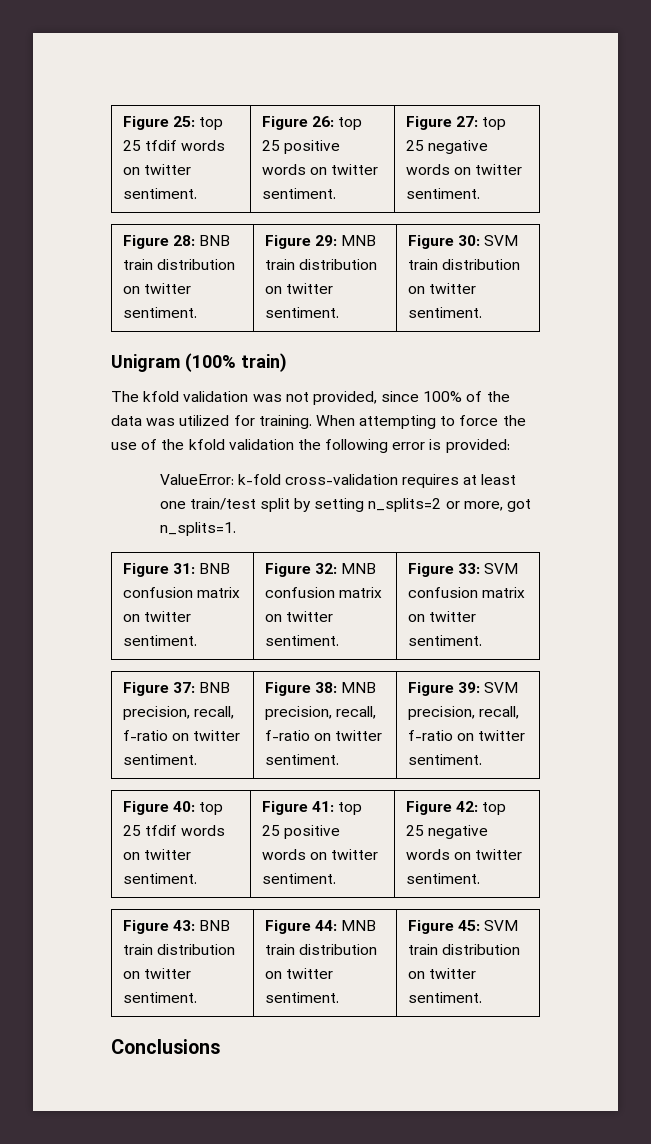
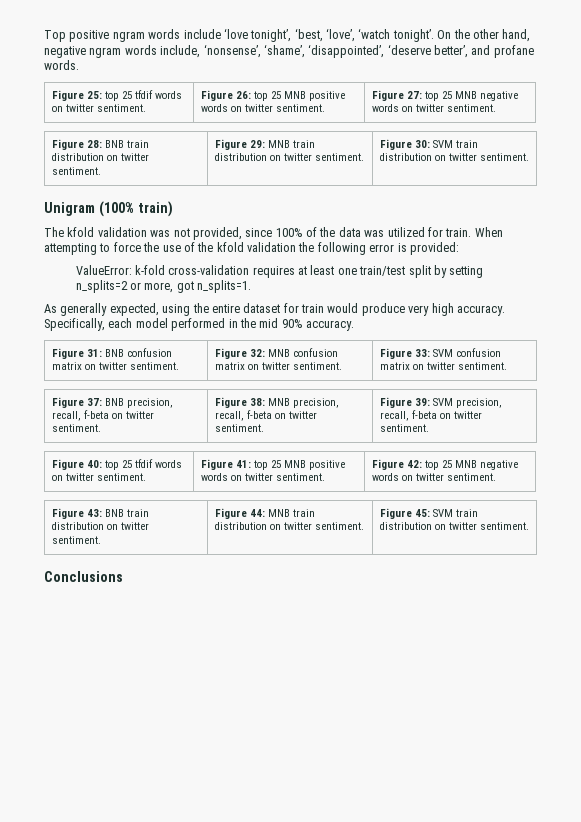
+ Top positive ngram words include ‘love tonight’, ‘best, ‘love’, ‘watch tonight’. On the other hand, negative ngram words include, ‘nonsense’, ‘shame’, ‘disappointed’, ‘deserve better’, and profane words.
- Figure 25: top 25 tfdif words on twitter sentiment. | Figure 26: top 25 positive words on twitter sentiment. | Figure 27: top 25 negative words on twitter sentiment.
+ Figure 25: top 25 tfdif words on twitter sentiment. | Figure 26: top 25 MNB positive words on twitter sentiment. | Figure 27: top 25 MNB negative words on twitter sentiment.
- The kfold validation was not provided, since 100% of the data was utilized for training.
+ The kfold validation was not provided, since 100% of the data was utilized for train.
+ As generally expected, using the entire dataset for train would produce very high accuracy. Specifically, each model performed in the mid 90% accuracy.
- Figure 37: BNB precision, recall, f-ratio on twitter sentiment. | Figure 38: MNB precision, recall, f-ratio on twitter sentiment. | Figure 39: SVM precision, recall, f-ratio on twitter sentiment.
+ Figure 37: BNB precision, recall, f-beta on twitter sentiment. | Figure 38: MNB precision, recall, f-beta on twitter sentiment. | Figure 39: SVM precision, recall, f-beta on twitter sentiment.
- Figure 40: top 25 tfdif words on twitter sentiment. | Figure 41: top 25 positive words on twitter sentiment. | Figure 42: top 25 negative words on twitter sentiment.
+ Figure 40: top 25 tfdif words on twitter sentiment. | Figure 41: top 25 MNB positive words on twitter sentiment. | Figure 42: top 25 MNB negative words on twitter sentiment.

